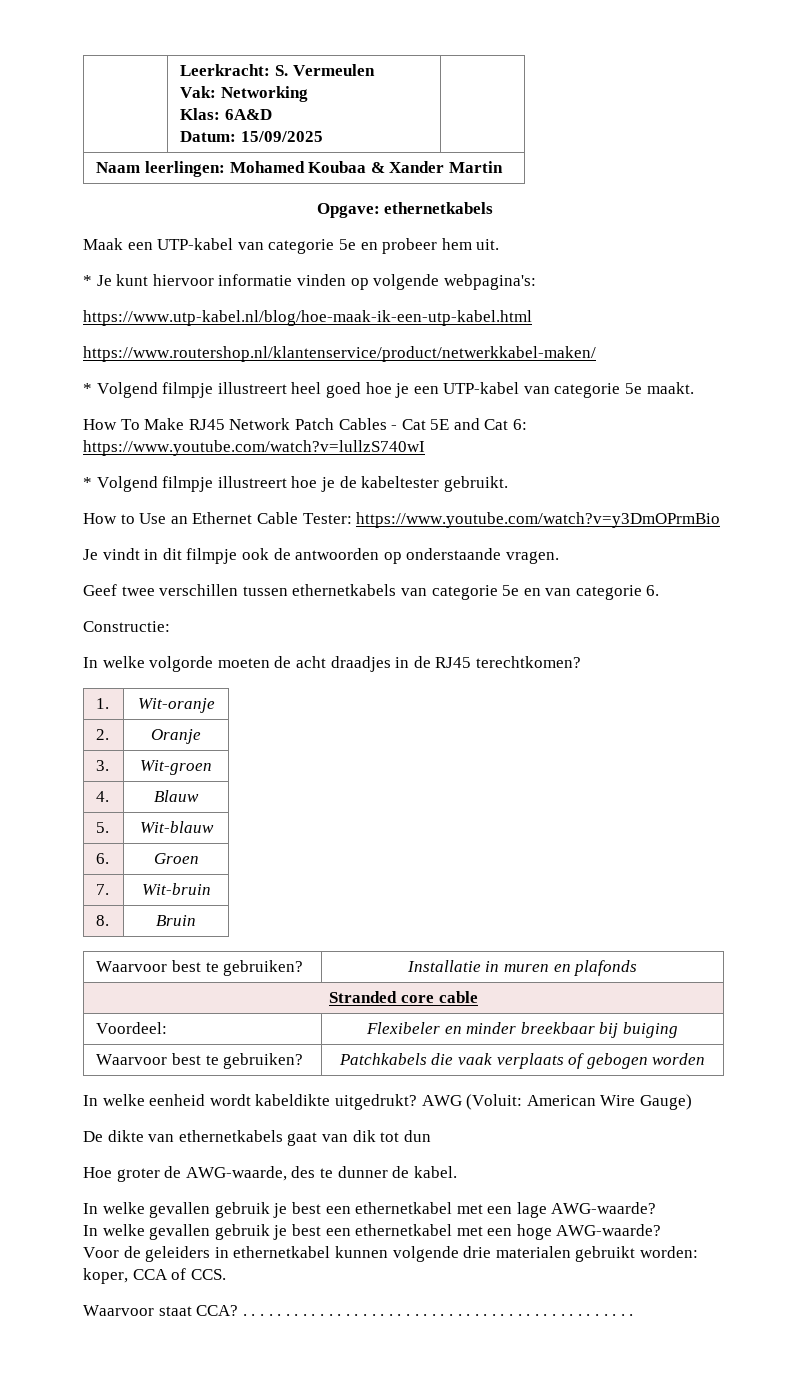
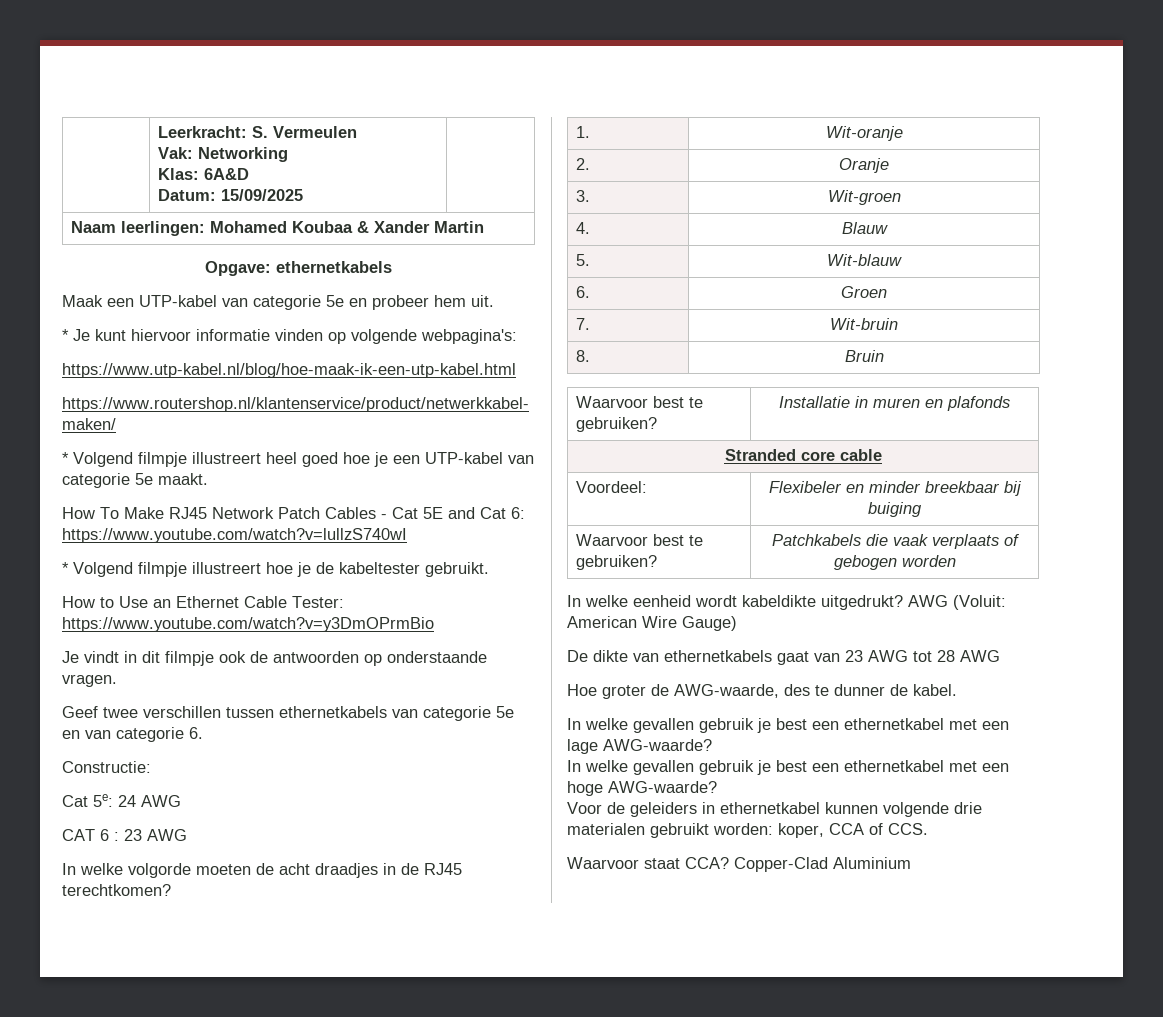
+ Cat 5e: 24 AWG
+ CAT 6 : 23 AWG
- De dikte van ethernetkabels gaat van dik tot dun
+ De dikte van ethernetkabels gaat van 23 AWG tot 28 AWG
- Waarvoor staat CCA? . . . . . . . . . . . . . . . . . . . . . . . . . . . . . . . . . . . . . . . . . . . . . .
+ Waarvoor staat CCA? Copper-Clad Aluminium

